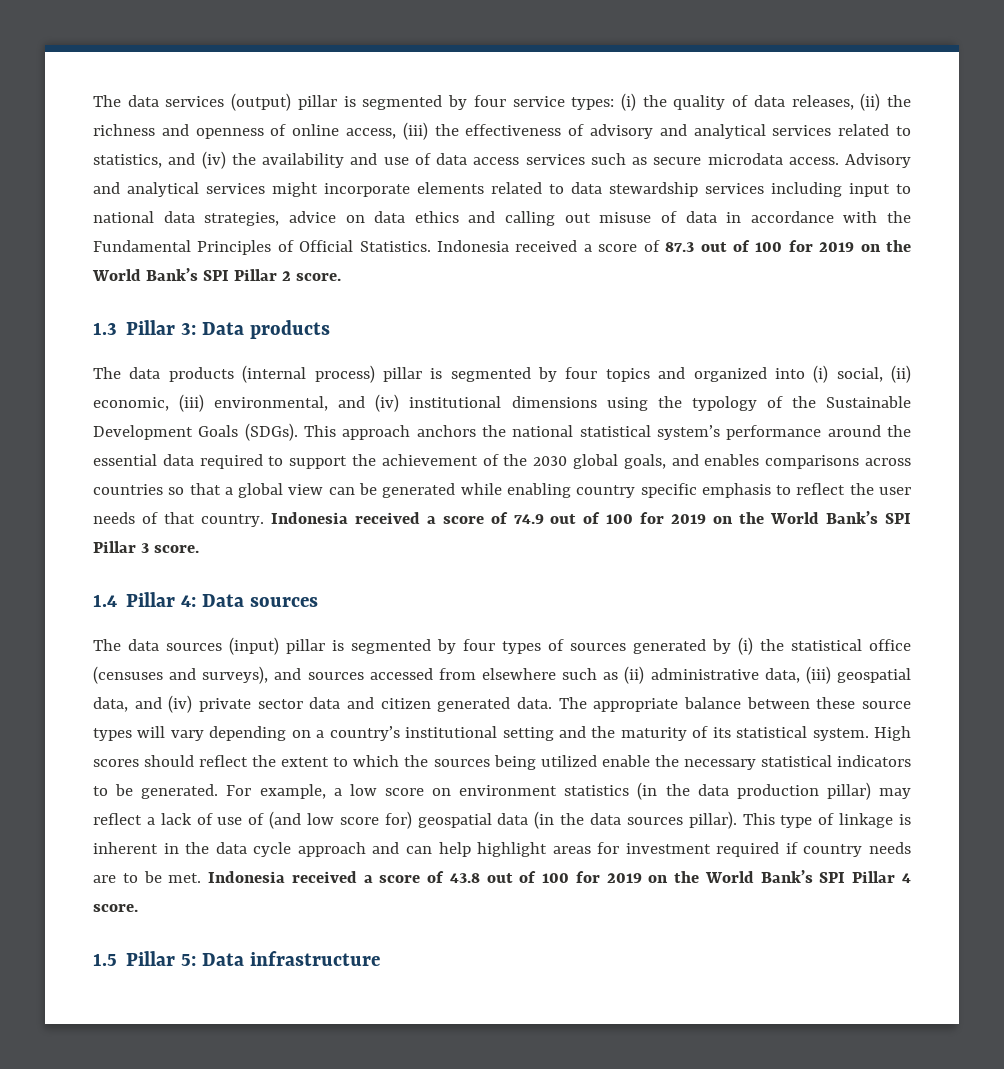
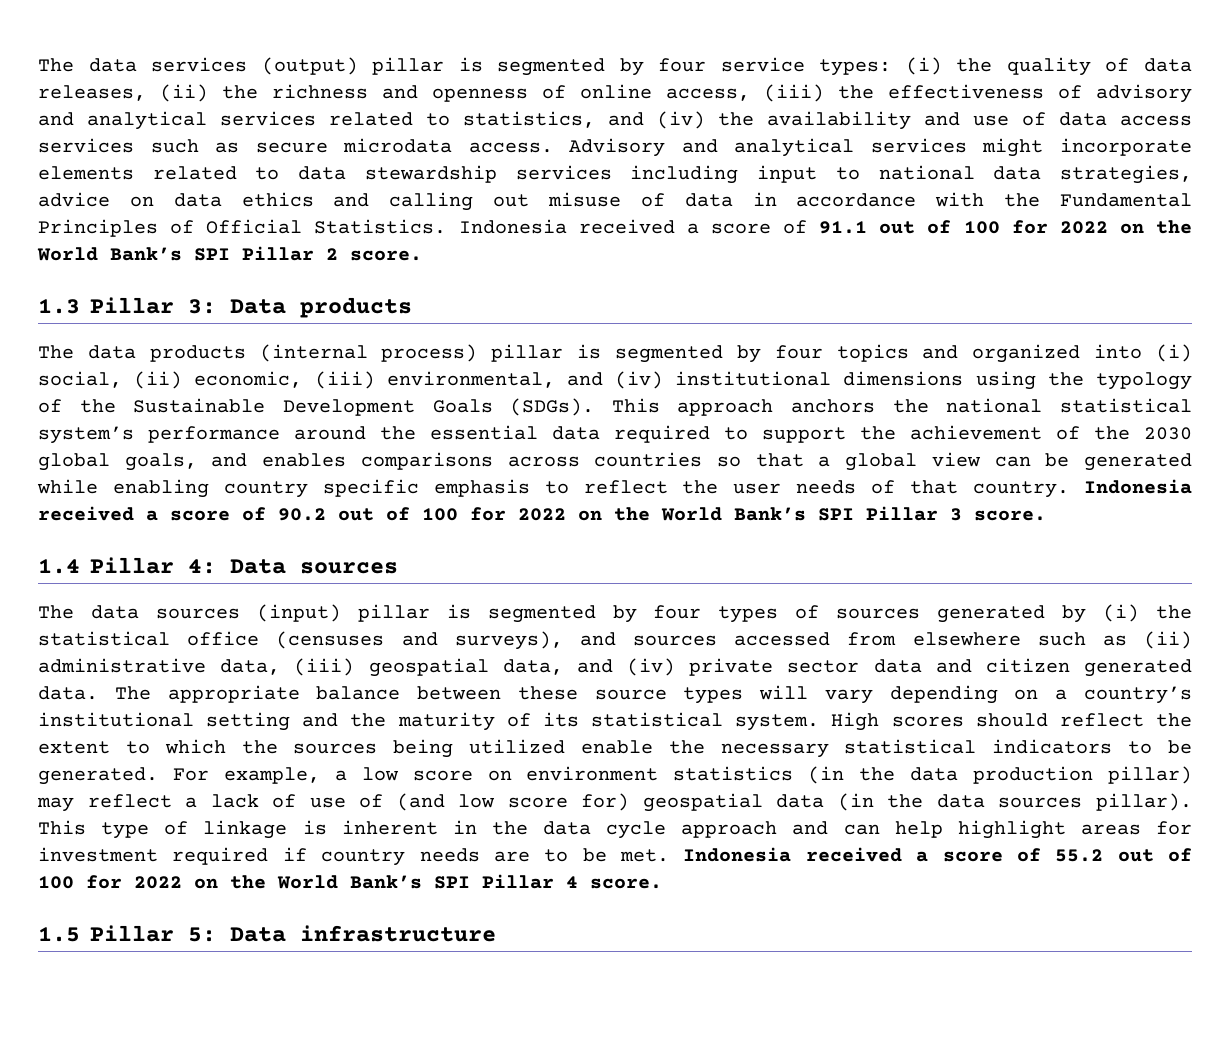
- Indonesia received a score of 87.3 out of 100 for 2019 on the World Bank’s SPI Pillar 2 score.
+ Indonesia received a score of 91.1 out of 100 for 2022 on the World Bank’s SPI Pillar 2 score.
- Indonesia received a score of 74.9 out of 100 for 2019 on the World Bank’s SPI Pillar 3 score.
+ Indonesia received a score of 90.2 out of 100 for 2022 on the World Bank’s SPI Pillar 3 score.
- Indonesia received a score of 43.8 out of 100 for 2019 on the World Bank’s SPI Pillar 4 score.
+ Indonesia received a score of 55.2 out of 100 for 2022 on the World Bank’s SPI Pillar 4 score.

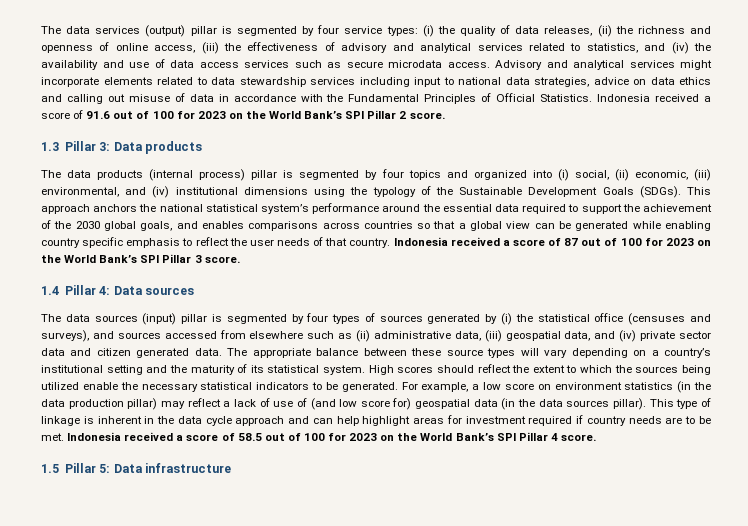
- Indonesia received a score of 91.1 out of 100 for 2022 on the World Bank’s SPI Pillar 2 score.
+ Indonesia received a score of 91.6 out of 100 for 2023 on the World Bank’s SPI Pillar 2 score.
- Indonesia received a score of 90.2 out of 100 for 2022 on the World Bank’s SPI Pillar 3 score.
+ Indonesia received a score of 87 out of 100 for 2023 on the World Bank’s SPI Pillar 3 score.
- Indonesia received a score of 55.2 out of 100 for 2022 on the World Bank’s SPI Pillar 4 score.
+ Indonesia received a score of 58.5 out of 100 for 2023 on the World Bank’s SPI Pillar 4 score.

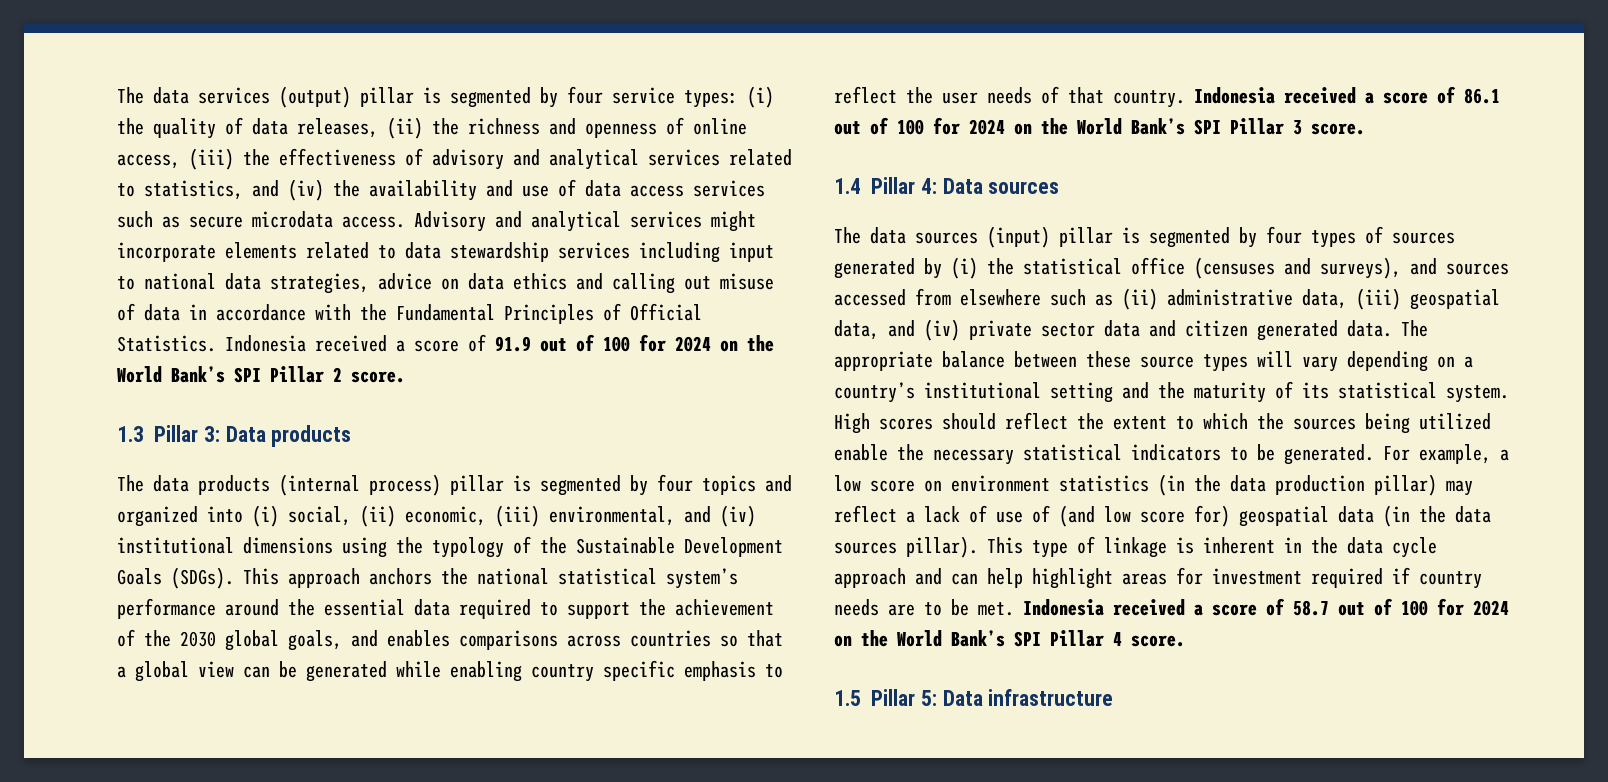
- Indonesia received a score of 91.6 out of 100 for 2023 on the World Bank’s SPI Pillar 2 score.
+ Indonesia received a score of 91.9 out of 100 for 2024 on the World Bank’s SPI Pillar 2 score.
- Indonesia received a score of 87 out of 100 for 2023 on the World Bank’s SPI Pillar 3 score.
+ Indonesia received a score of 86.1 out of 100 for 2024 on the World Bank’s SPI Pillar 3 score.
- Indonesia received a score of 58.5 out of 100 for 2023 on the World Bank’s SPI Pillar 4 score.
+ Indonesia received a score of 58.7 out of 100 for 2024 on the World Bank’s SPI Pillar 4 score.

